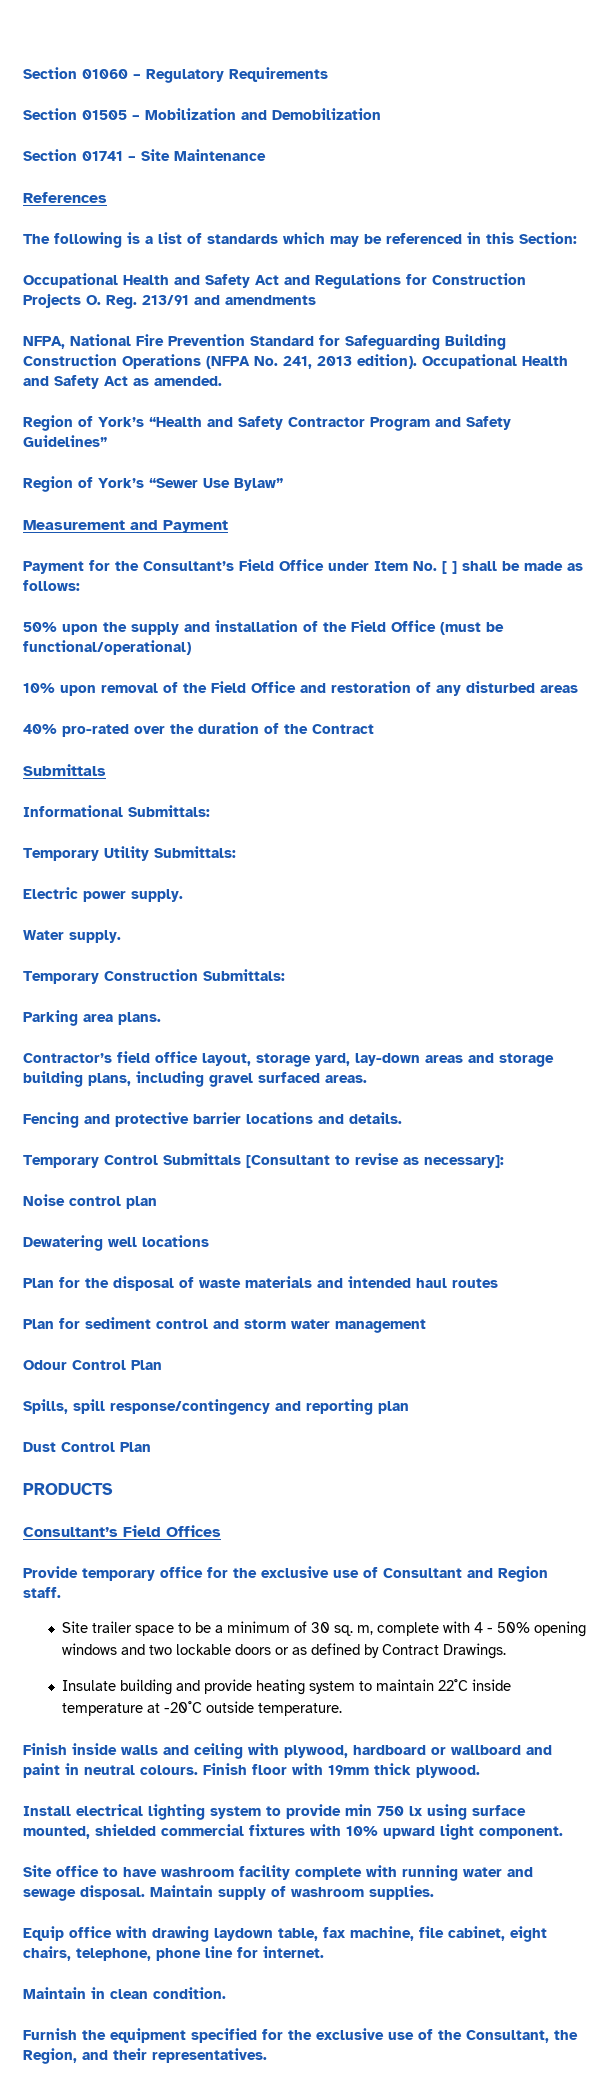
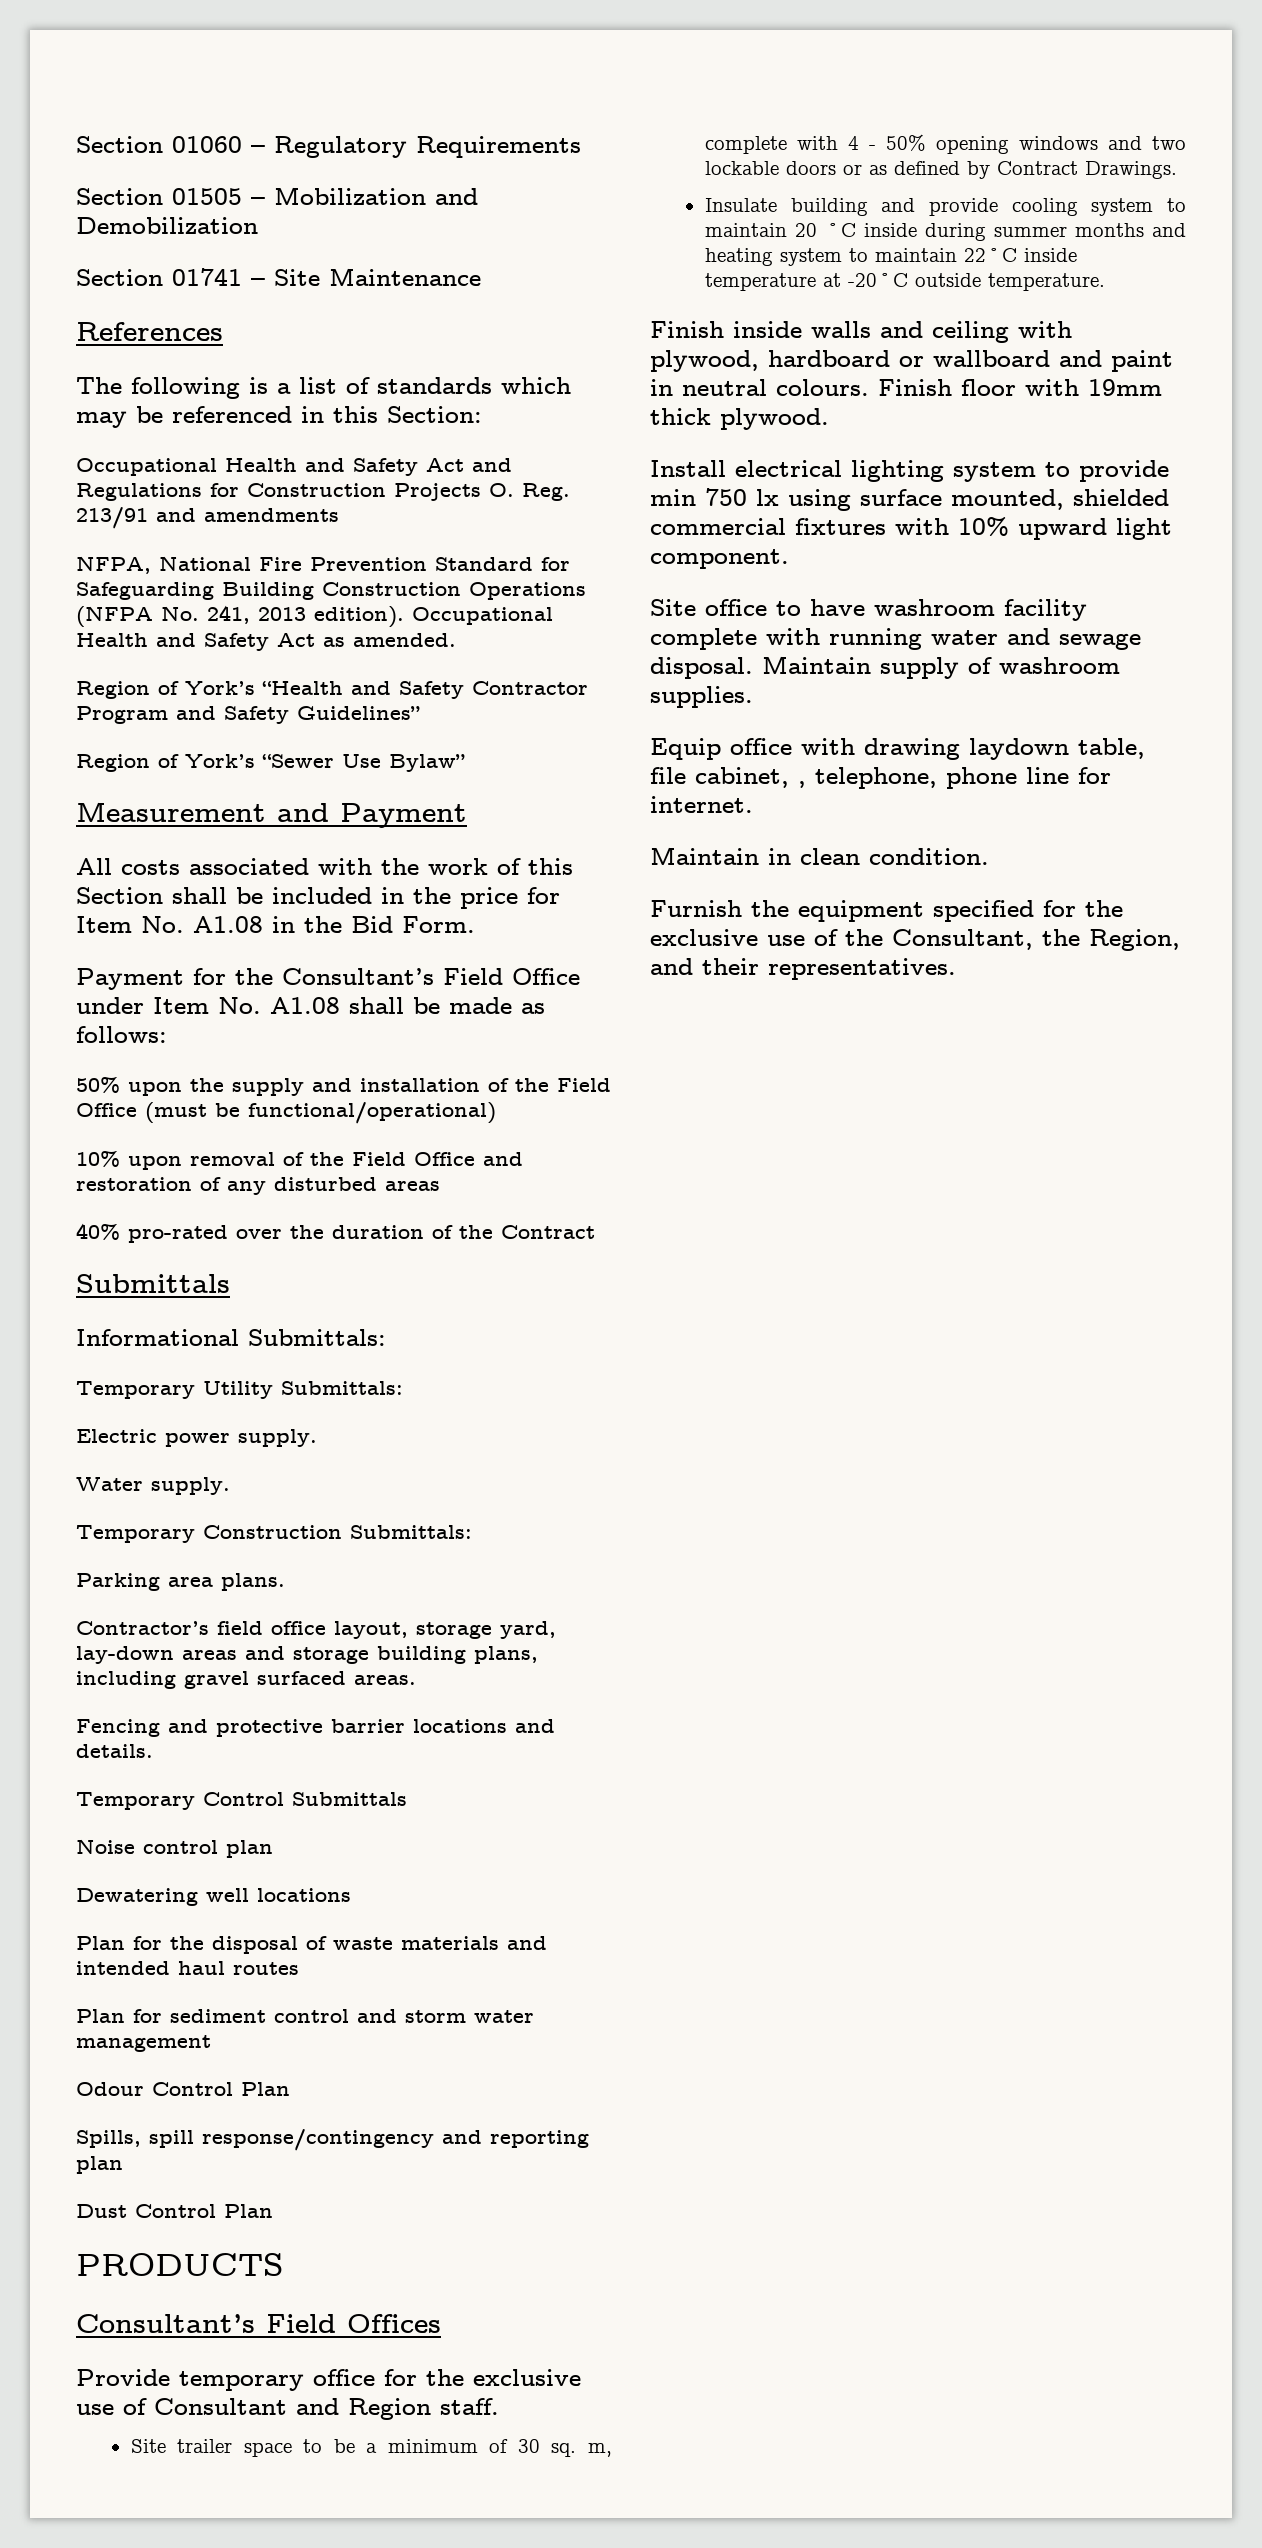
+ All costs associated with the work of this Section shall be included in the price for Item No. A1.08 in the Bid Form.
- Payment for the Consultant’s Field Office under Item No. [ ] shall be made as follows:
+ Payment for the Consultant’s Field Office under Item No. A1.08 shall be made as follows:
- Temporary Control Submittals [Consultant to revise as necessary]:
+ Temporary Control Submittals
- Insulate building and provide heating system to maintain 22˚C inside temperature at -20˚C outside temperature.
+ Insulate building and provide cooling system to maintain 20 ˚C inside during summer months and heating system to maintain 22˚C inside temperature at -20˚C outside temperature.
- Equip office with drawing laydown table, fax machine, file cabinet, eight chairs, telephone, phone line for internet.
+ Equip office with drawing laydown table, file cabinet, , telephone, phone line for internet.

